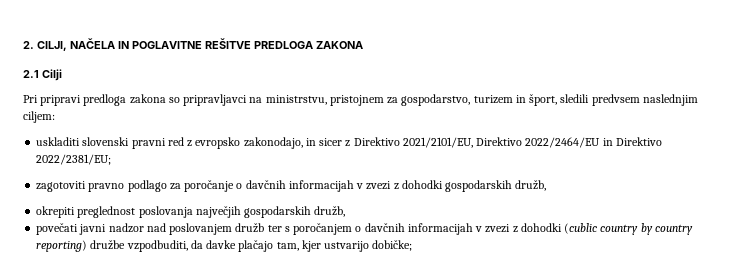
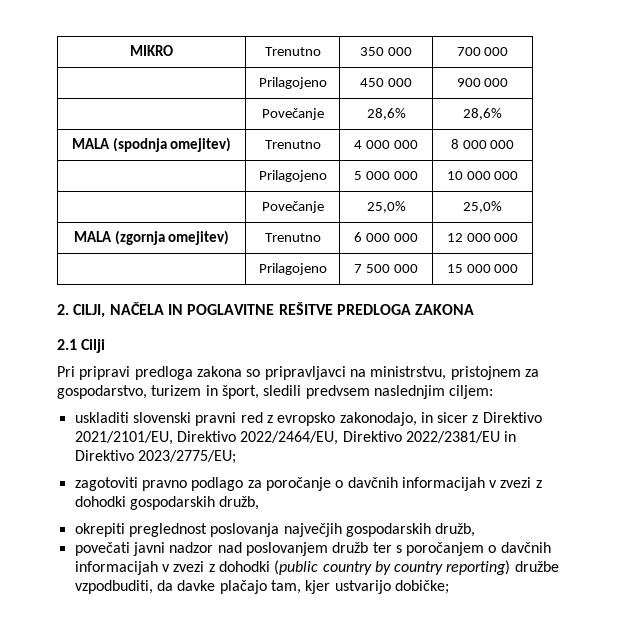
+ MIKRO | Trenutno | 350 000 | 700 000
+ | Prilagojeno | 450 000 | 900 000
+ | Povečanje | 28,6% | 28,6%
+ MALA (spodnja omejitev) | Trenutno | 4 000 000 | 8 000 000
+ | Prilagojeno | 5 000 000 | 10 000 000
+ | Povečanje | 25,0% | 25,0%
+ MALA (zgornja omejitev) | Trenutno | 6 000 000 | 12 000 000
+ | Prilagojeno | 7 500 000 | 15 000 000
- uskladiti slovenski pravni red z evropsko zakonodajo, in sicer z Direktivo 2021/2101/EU, Direktivo 2022/2464/EU in Direktivo 2022/2381/EU;
+ uskladiti slovenski pravni red z evropsko zakonodajo, in sicer z Direktivo 2021/2101/EU, Direktivo 2022/2464/EU, Direktivo 2022/2381/EU in Direktivo 2023/2775/EU;
- povečati javni nadzor nad poslovanjem družb ter s poročanjem o davčnih informacijah v zvezi z dohodki (cublic country by country reporting) družbe vzpodbuditi, da davke plačajo tam, kjer ustvarijo dobičke;
+ povečati javni nadzor nad poslovanjem družb ter s poročanjem o davčnih informacijah v zvezi z dohodki (public country by country reporting) družbe vzpodbuditi, da davke plačajo tam, kjer ustvarijo dobičke;

